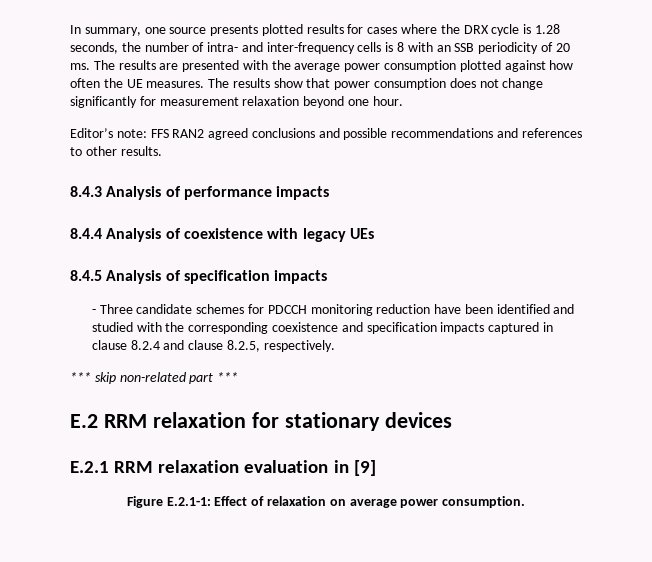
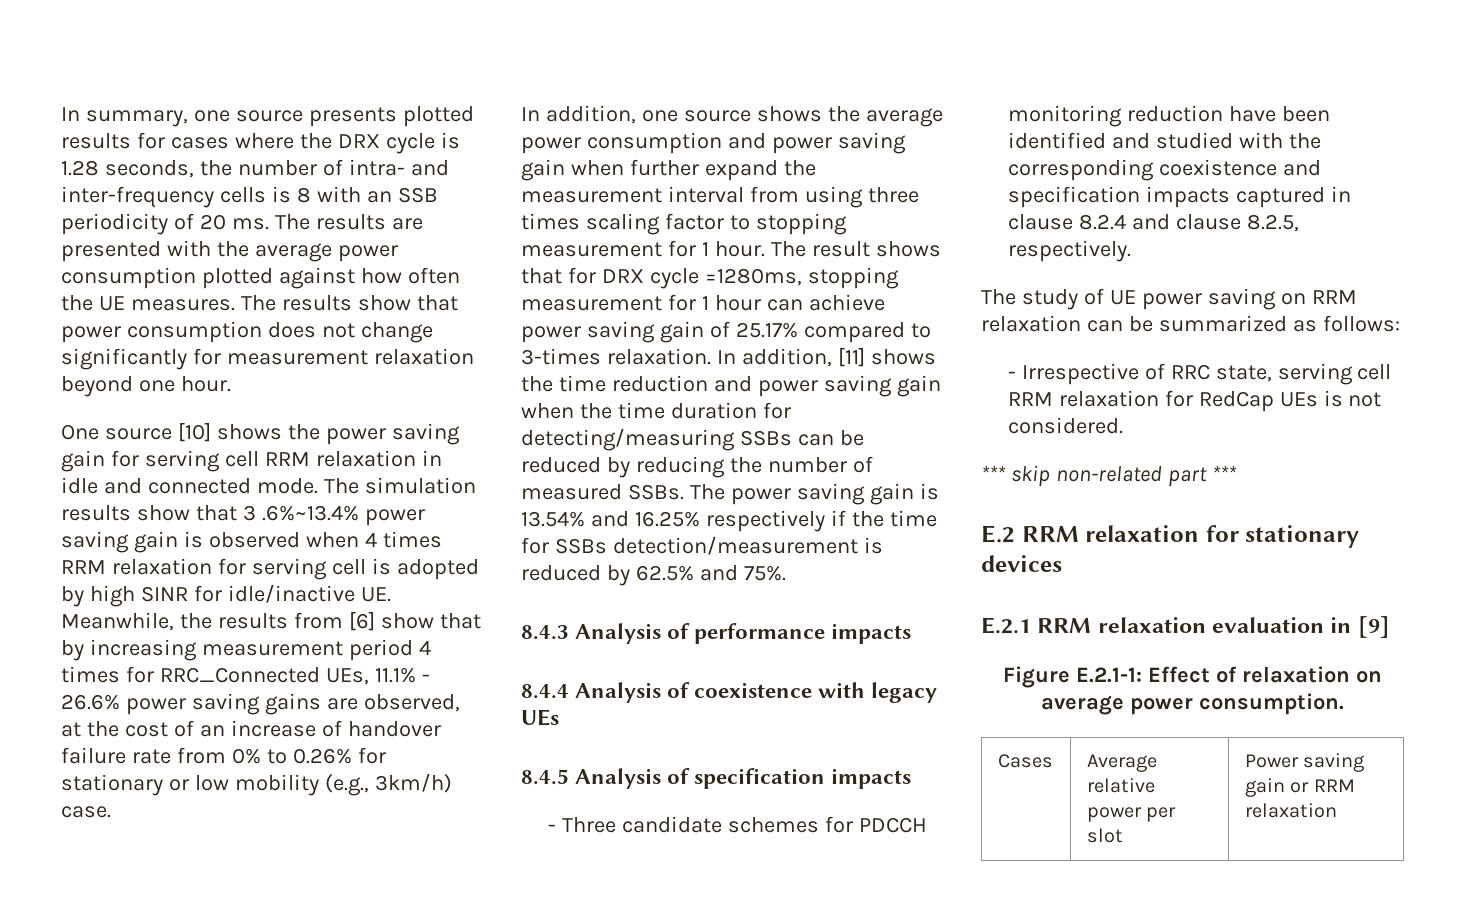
- Editor’s note: FFS RAN2 agreed conclusions and possible recommendations and references to other results.
+ One source [10] shows the power saving gain for serving cell RRM relaxation in idle and connected mode. The simulation results show that 3 .6%~13.4% power saving gain is observed when 4 times RRM relaxation for serving cell is adopted by high SINR for idle/inactive UE. Meanwhile, the results from [6] show that by increasing measurement period 4 times for RRC_Connected UEs, 11.1% - 26.6% power saving gains are observed, at the cost of an increase of handover failure rate from 0% to 0.26% for stationary or low mobility (e.g., 3km/h) case.
+ In addition, one source shows the average power consumption and power saving gain when further expand the measurement interval from using three times scaling factor to stopping measurement for 1 hour. The result shows that for DRX cycle =1280ms, stopping measurement for 1 hour can achieve power saving gain of 25.17% compared to 3-times relaxation. In addition, [11] shows the time reduction and power saving gain when the time duration for detecting/measuring SSBs can be reduced by reducing the number of measured SSBs. The power saving gain is 13.54% and 16.25% respectively if the time for SSBs detection/measurement is reduced by 62.5% and 75%.
+ The study of UE power saving on RRM relaxation can be summarized as follows:
+ - Irrespective of RRC state, serving cell RRM relaxation for RedCap UEs is not considered.
+ Cases | Average relative power per slot | Power saving gain or RRM relaxation

